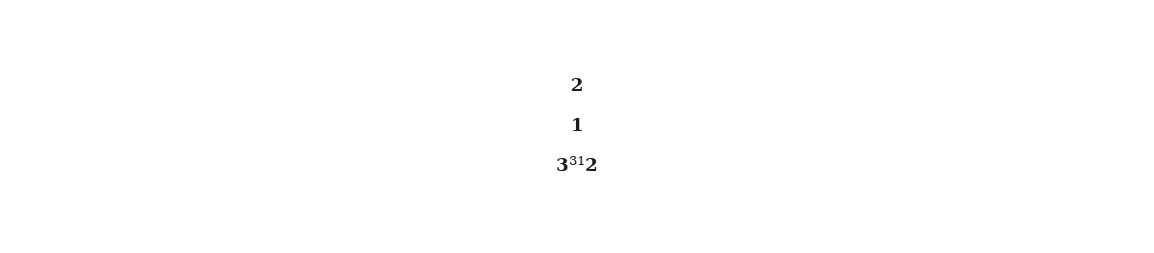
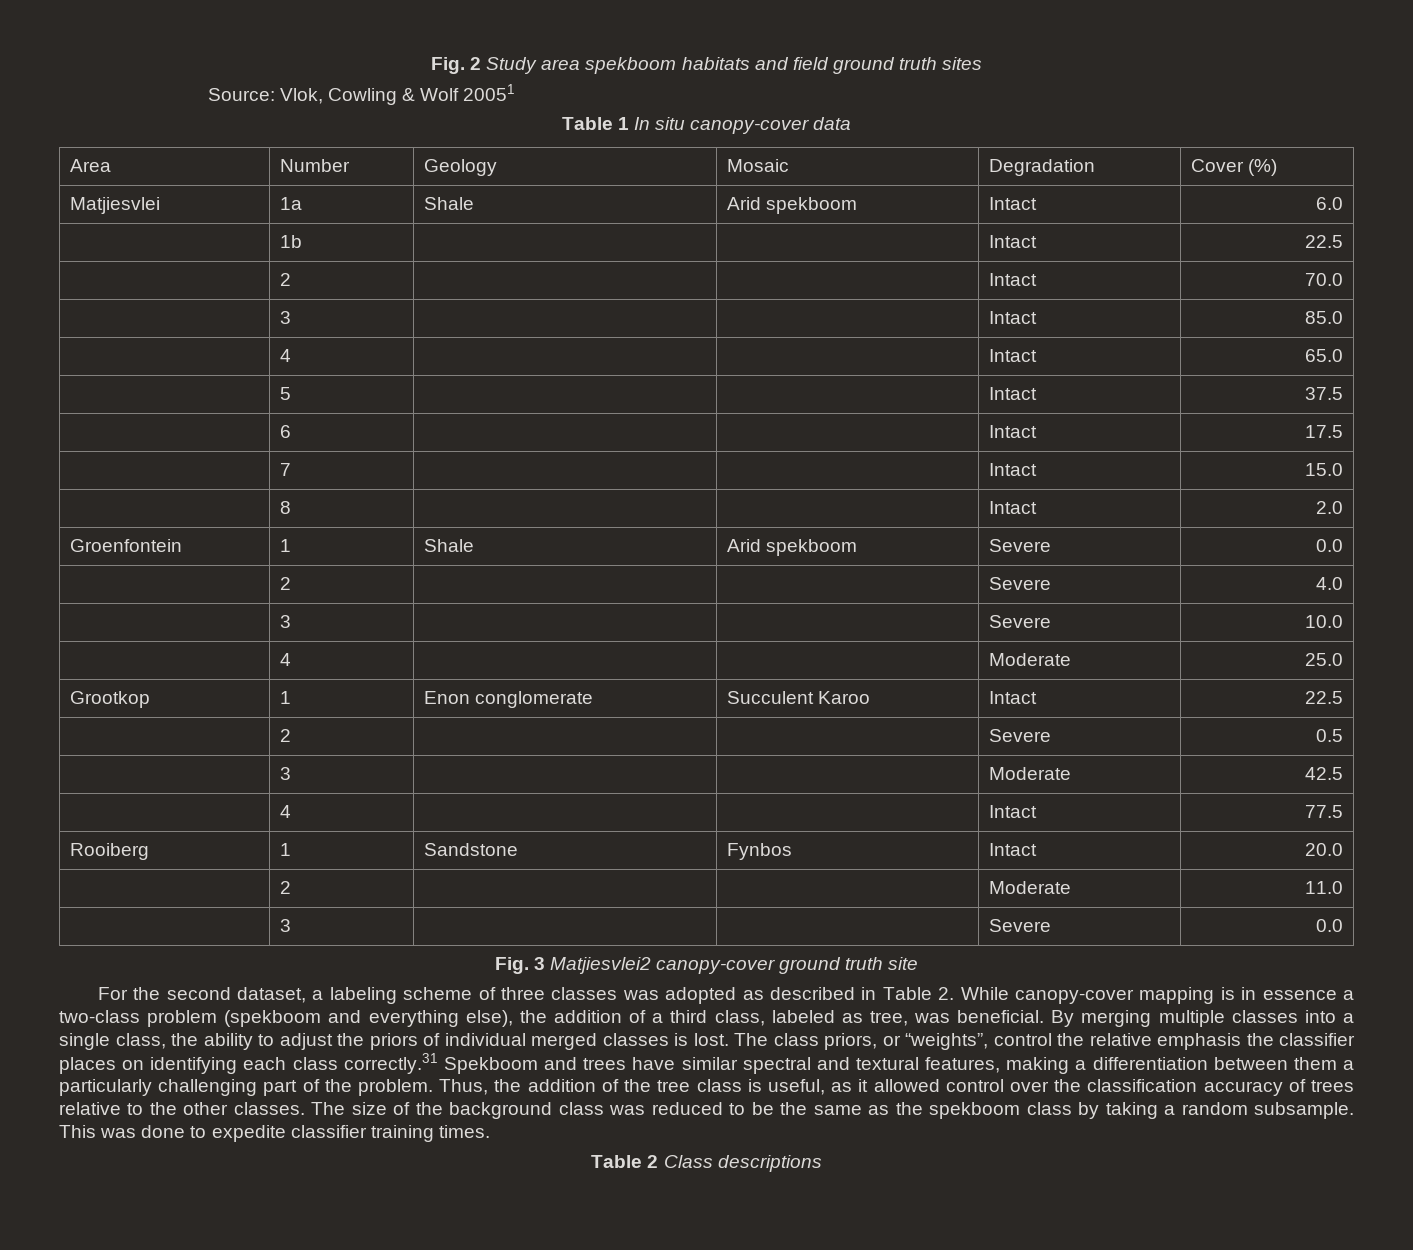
- 2
- 1
- 3312
+ Fig. 2 Study area spekboom habitats and field ground truth sites
+ Source: Vlok, Cowling & Wolf 20051
+ Table 1 In situ canopy-cover data
+ Area | Number | Geology | Mosaic | Degradation | Cover (%)
+ Matjiesvlei | 1a | Shale | Arid spekboom | Intact | 6.0
+ | 1b | | | Intact | 22.5
+ | 2 | | | Intact | 70.0
+ | 3 | | | Intact | 85.0
+ | 4 | | | Intact | 65.0
+ | 5 | | | Intact | 37.5
+ | 6 | | | Intact | 17.5
+ | 7 | | | Intact | 15.0
+ | 8 | | | Intact | 2.0
+ Groenfontein | 1 | Shale | Arid spekboom | Severe | 0.0
+ | 2 | | | Severe | 4.0
+ | 3 | | | Severe | 10.0
+ | 4 | | | Moderate | 25.0
+ Grootkop | 1 | Enon conglomerate | Succulent Karoo | Intact | 22.5
+ | 2 | | | Severe | 0.5
+ | 3 | | | Moderate | 42.5
+ | 4 | | | Intact | 77.5
+ Rooiberg | 1 | Sandstone | Fynbos | Intact | 20.0
+ | 2 | | | Moderate | 11.0
+ | 3 | | | Severe | 0.0
+ Fig. 3 Matjiesvlei2 canopy-cover ground truth site
+ For the second dataset, a labeling scheme of three classes was adopted as described in Table 2. While canopy-cover mapping is in essence a two-class problem (spekboom and everything else), the addition of a third class, labeled as tree, was beneficial. By merging multiple classes into a single class, the ability to adjust the priors of individual merged classes is lost. The class priors, or “weights”, control the relative emphasis the classifier places on identifying each class correctly.31 Spekboom and trees have similar spectral and textural features, making a differentiation between them a particularly challenging part of the problem. Thus, the addition of the tree class is useful, as it allowed control over the classification accuracy of trees relative to the other classes. The size of the background class was reduced to be the same as the spekboom class by taking a random subsample. This was done to expedite classifier training times.
+ Table 2 Class descriptions

